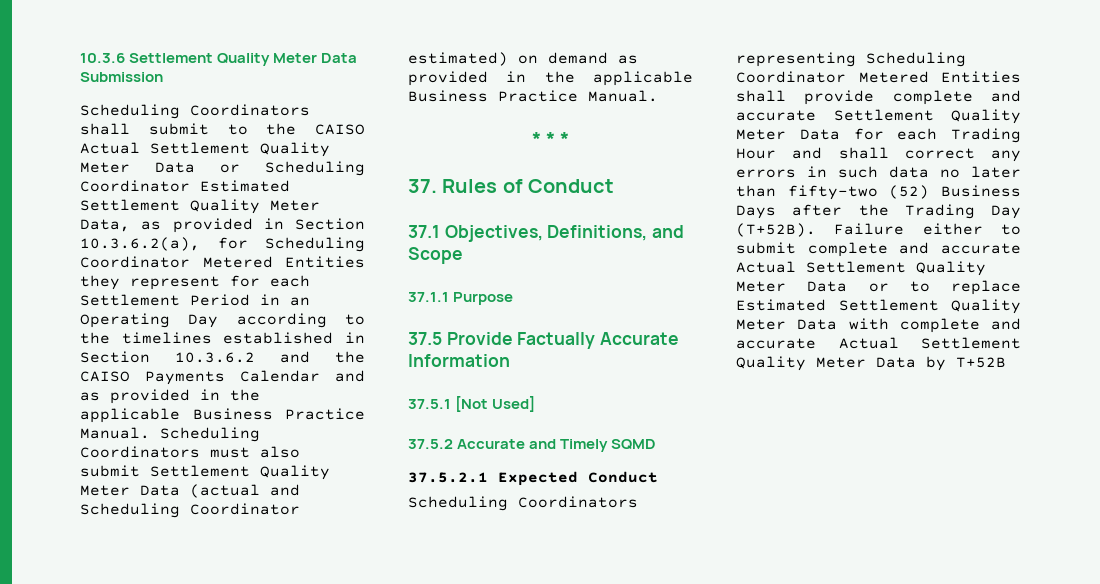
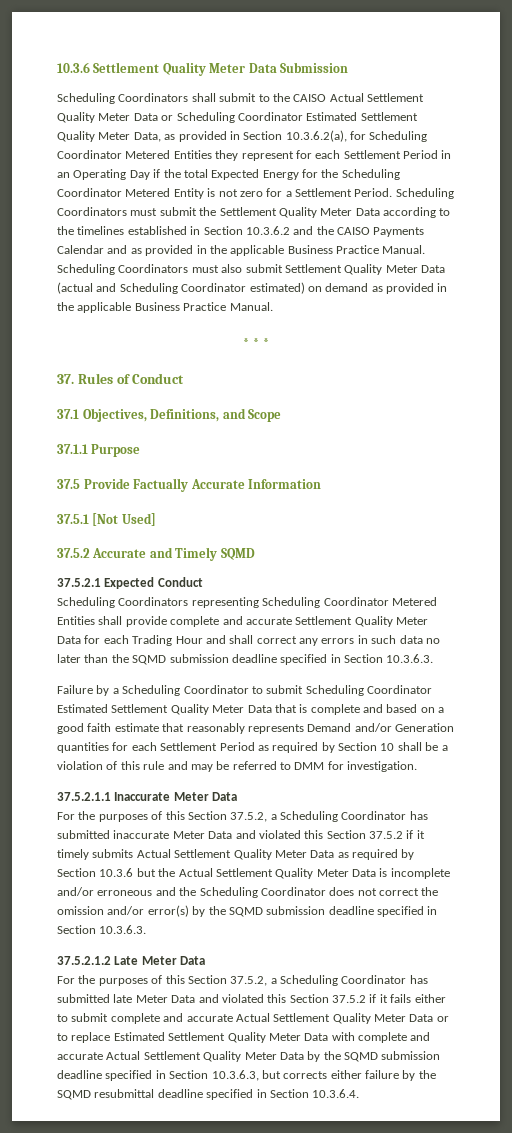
- Scheduling Coordinators shall submit to the CAISO Actual Settlement Quality Meter Data or Scheduling Coordinator Estimated Settlement Quality Meter Data, as provided in Section 10.3.6.2(a), for Scheduling Coordinator Metered Entities they represent for each Settlement Period in an Operating Day according to the timelines established in Section 10.3.6.2 and the CAISO Payments Calendar and as provided in the applicable Business Practice Manual.
+ Scheduling Coordinators shall submit to the CAISO Actual Settlement Quality Meter Data or Scheduling Coordinator Estimated Settlement Quality Meter Data, as provided in Section 10.3.6.2(a), for Scheduling Coordinator Metered Entities they represent for each Settlement Period in an Operating Day if the total Expected Energy for the Scheduling Coordinator Metered Entity is not zero for a Settlement Period. Scheduling Coordinators must submit the Settlement Quality Meter Data according to the timelines established in Section 10.3.6.2 and the CAISO Payments Calendar and as provided in the applicable Business Practice Manual.
- Scheduling Coordinators representing Scheduling Coordinator Metered Entities shall provide complete and accurate Settlement Quality Meter Data for each Trading Hour and shall correct any errors in such data no later than fifty-two (52) Business Days after the Trading Day (T+52B). Failure either to submit complete and accurate Actual Settlement Quality Meter Data or to replace Estimated Settlement Quality Meter Data with complete and accurate Actual Settlement Quality Meter Data by T+52B
+ Scheduling Coordinators representing Scheduling Coordinator Metered Entities shall provide complete and accurate Settlement Quality Meter Data for each Trading Hour and shall correct any errors in such data no later than the SQMD submission deadline specified in Section 10.3.6.3.
+ Failure by a Scheduling Coordinator to submit Scheduling Coordinator Estimated Settlement Quality Meter Data that is complete and based on a good faith estimate that reasonably represents Demand and/or Generation quantities for each Settlement Period as required by Section 10 shall be a violation of this rule and may be referred to DMM for investigation.
+ 37.5.2.1.1 Inaccurate Meter Data
+ For the purposes of this Section 37.5.2, a Scheduling Coordinator has submitted inaccurate Meter Data and violated this Section 37.5.2 if it timely submits Actual Settlement Quality Meter Data as required by Section 10.3.6 but the Actual Settlement Quality Meter Data is incomplete and/or erroneous and the Scheduling Coordinator does not correct the omission and/or error(s) by the SQMD submission deadline specified in Section 10.3.6.3.
+ 37.5.2.1.2 Late Meter Data
+ For the purposes of this Section 37.5.2, a Scheduling Coordinator has submitted late Meter Data and violated this Section 37.5.2 if it fails either to submit complete and accurate Actual Settlement Quality Meter Data or to replace Estimated Settlement Quality Meter Data with complete and accurate Actual Settlement Quality Meter Data by the SQMD submission deadline specified in Section 10.3.6.3, but corrects either failure by the SQMD resubmittal deadline specified in Section 10.3.6.4.

